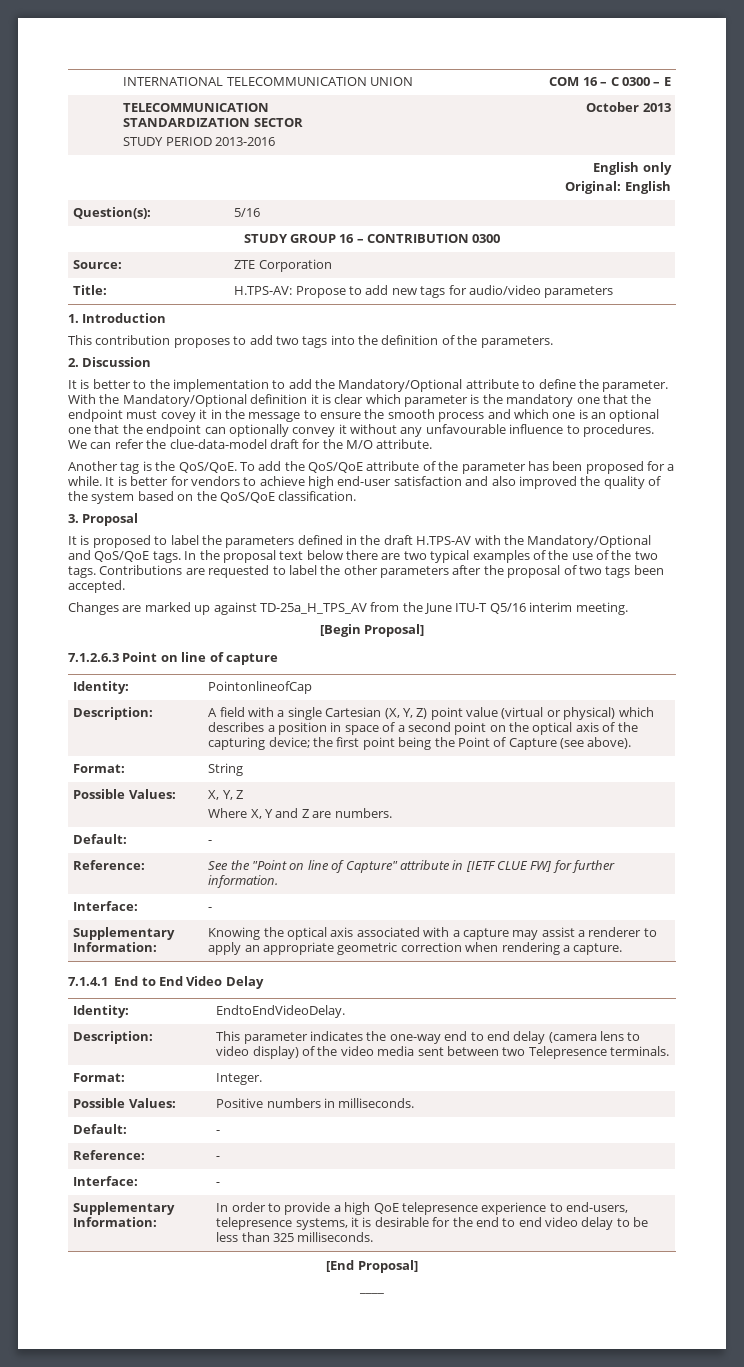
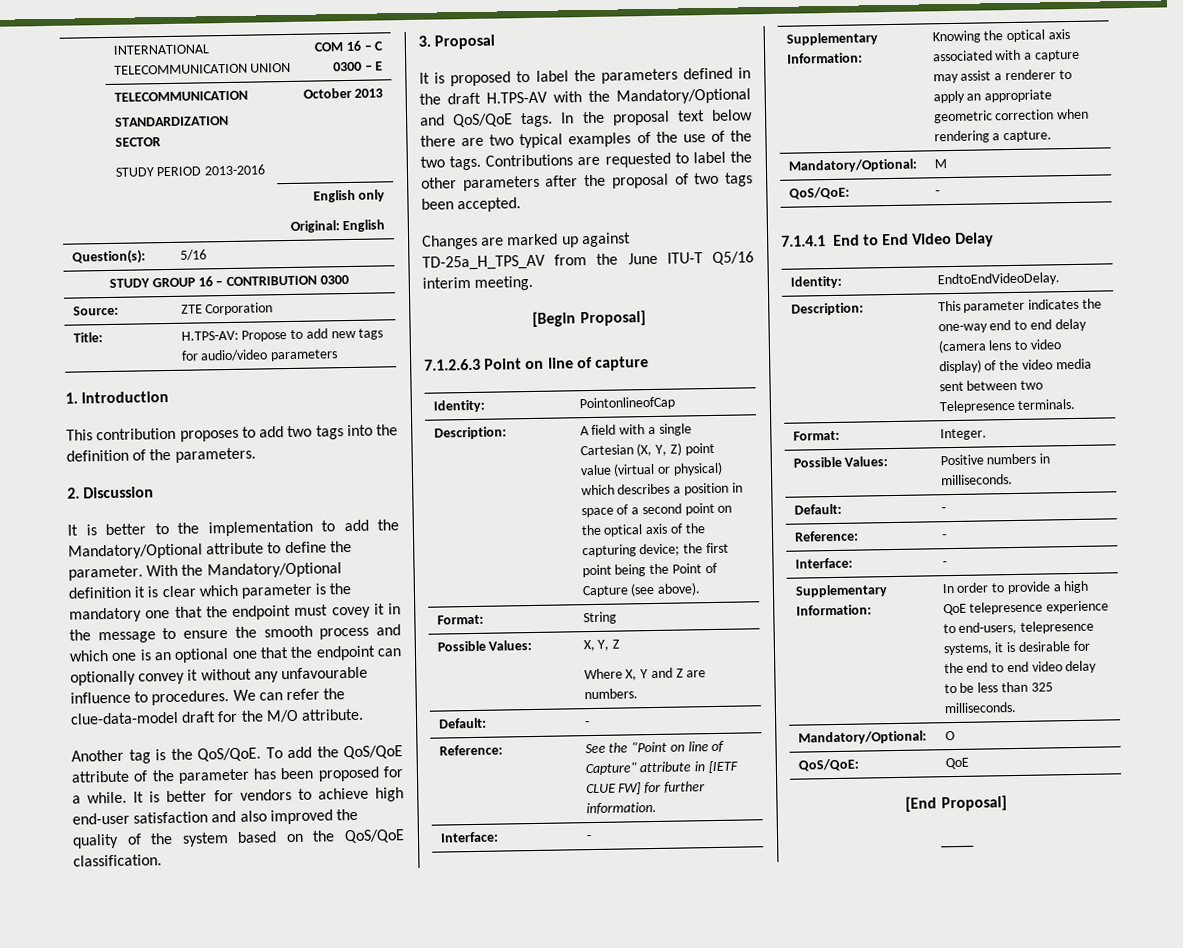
+ Mandatory/Optional: | M
+ QoS/QoE: | -
+ Mandatory/Optional: | O
+ QoS/QoE: | QoE

